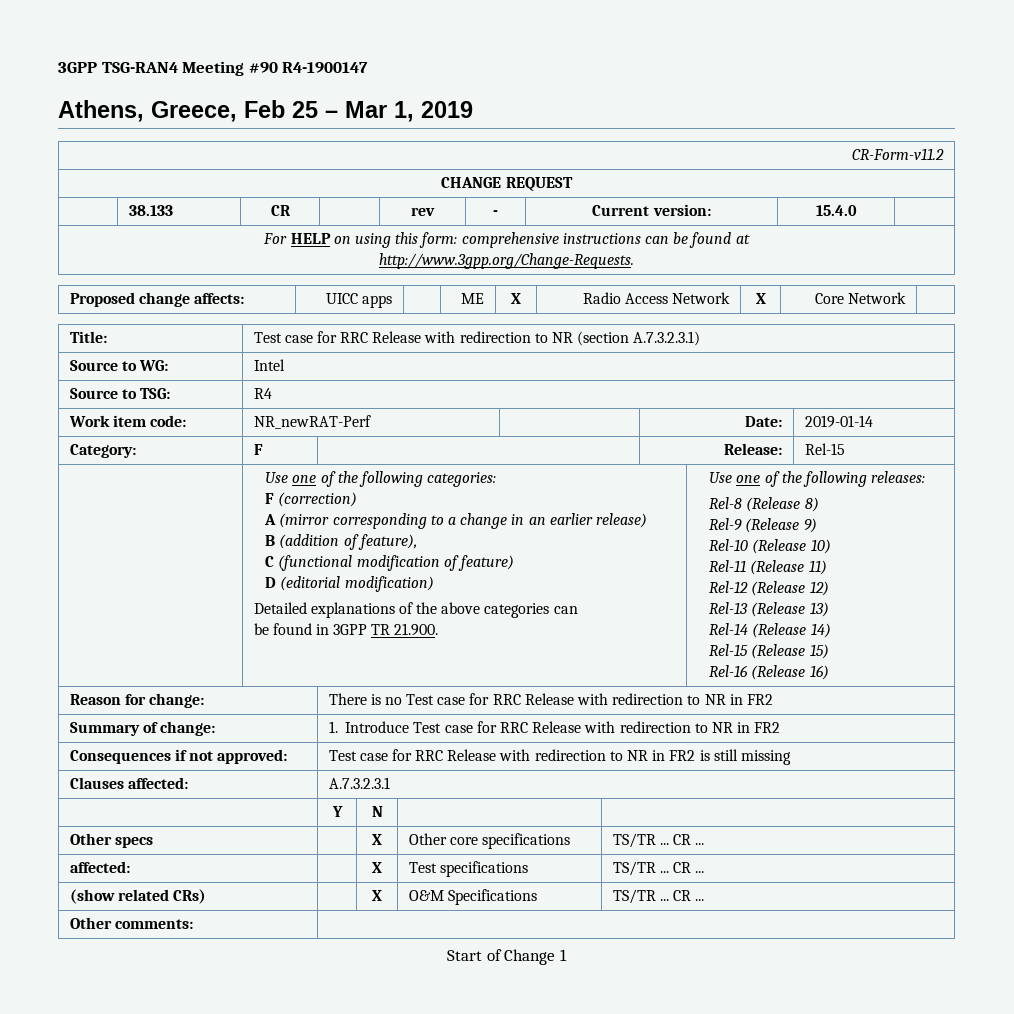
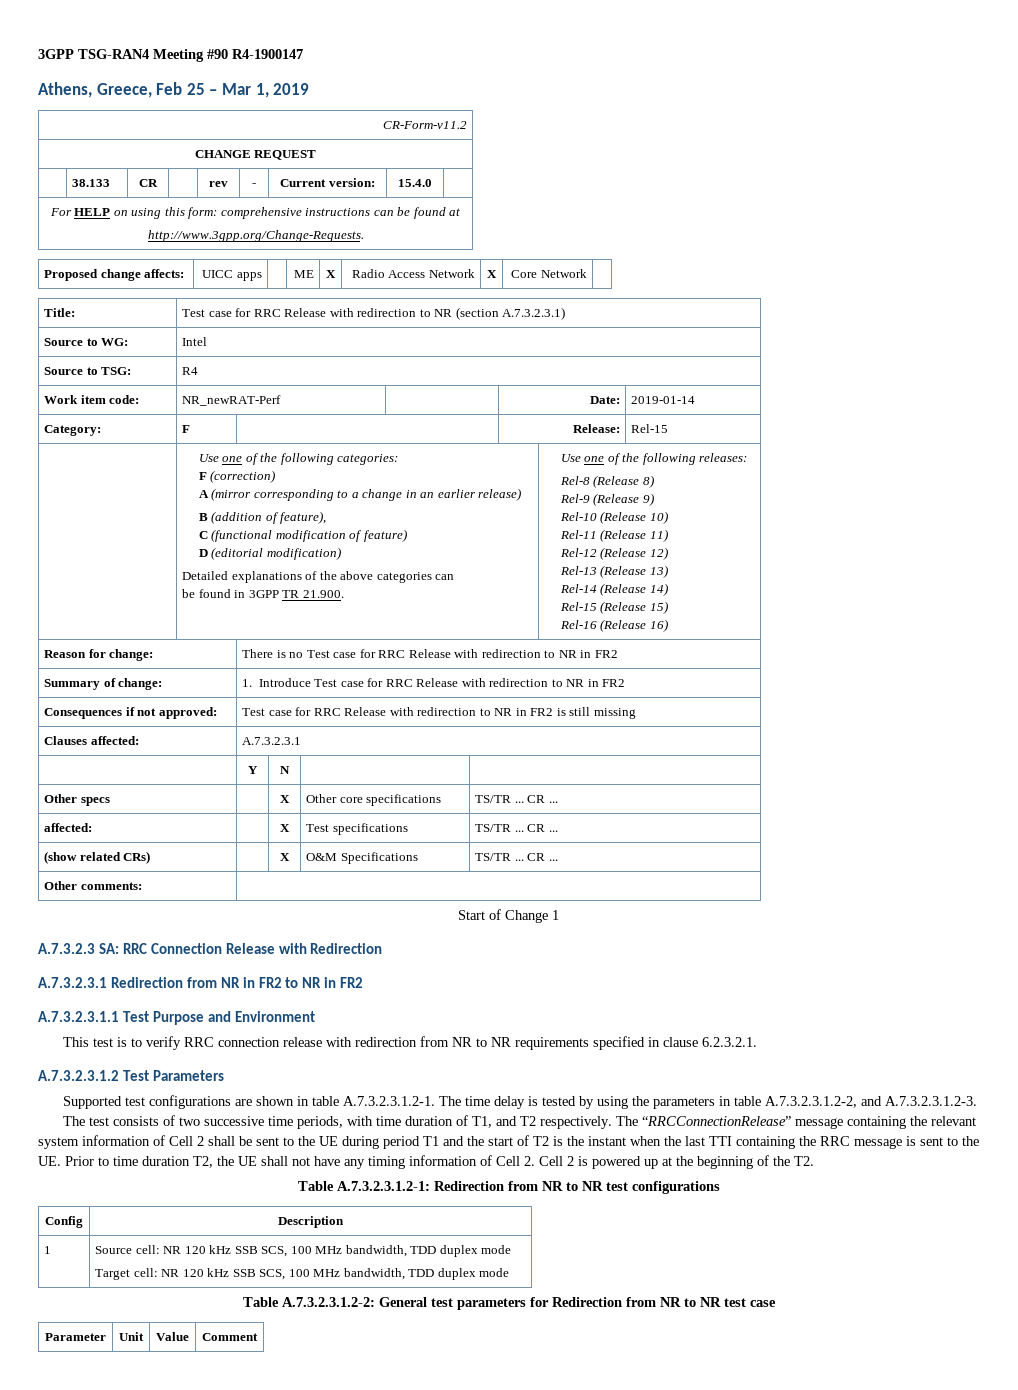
+ A.7.3.2.3 SA: RRC Connection Release with Redirection
+ A.7.3.2.3.1 Redirection from NR in FR2 to NR in FR2
+ A.7.3.2.3.1.1 Test Purpose and Environment
+ This test is to verify RRC connection release with redirection from NR to NR requirements specified in clause 6.2.3.2.1.
+ A.7.3.2.3.1.2 Test Parameters
+ Supported test configurations are shown in table A.7.3.2.3.1.2-1. The time delay is tested by using the parameters in table A.7.3.2.3.1.2-2, and A.7.3.2.3.1.2-3.
+ The test consists of two successive time periods, with time duration of T1, and T2 respectively. The “RRCConnectionRelease” message containing the relevant system information of Cell 2 shall be sent to the UE during period T1 and the start of T2 is the instant when the last TTI containing the RRC message is sent to the UE. Prior to time duration T2, the UE shall not have any timing information of Cell 2. Cell 2 is powered up at the beginning of the T2.
+ Table A.7.3.2.3.1.2-1: Redirection from NR to NR test configurations
+ Config | Description
+ 1 | Source cell: NR 120 kHz SSB SCS, 100 MHz bandwidth, TDD duplex mode
+ Target cell: NR 120 kHz SSB SCS, 100 MHz bandwidth, TDD duplex mode
+ Table A.7.3.2.3.1.2-2: General test parameters for Redirection from NR to NR test case
+ Parameter | Unit | Value | Comment

